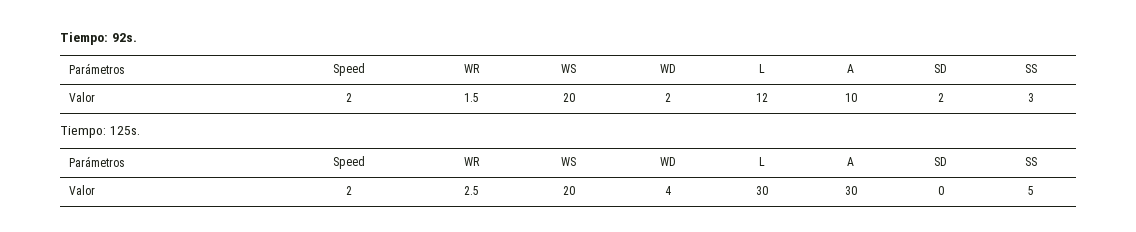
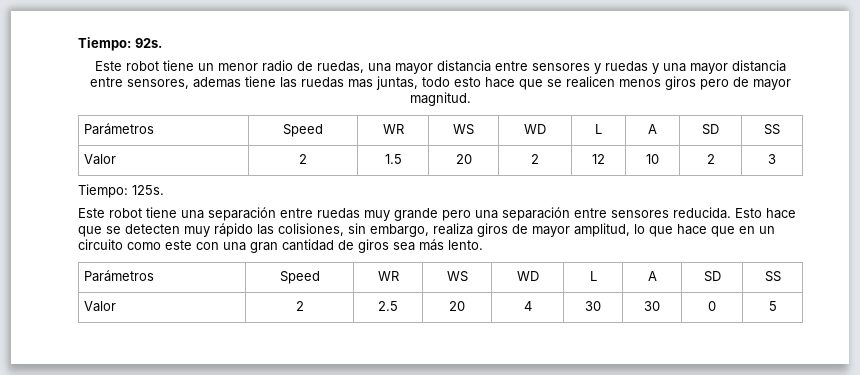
+ Este robot tiene un menor radio de ruedas, una mayor distancia entre sensores y ruedas y una mayor distancia entre sensores, ademas tiene las ruedas mas juntas, todo esto hace que se realicen menos giros pero de mayor magnitud.
+ Este robot tiene una separación entre ruedas muy grande pero una separación entre sensores reducida. Esto hace que se detecten muy rápido las colisiones, sin embargo, realiza giros de mayor amplitud, lo que hace que en un circuito como este con una gran cantidad de giros sea más lento.

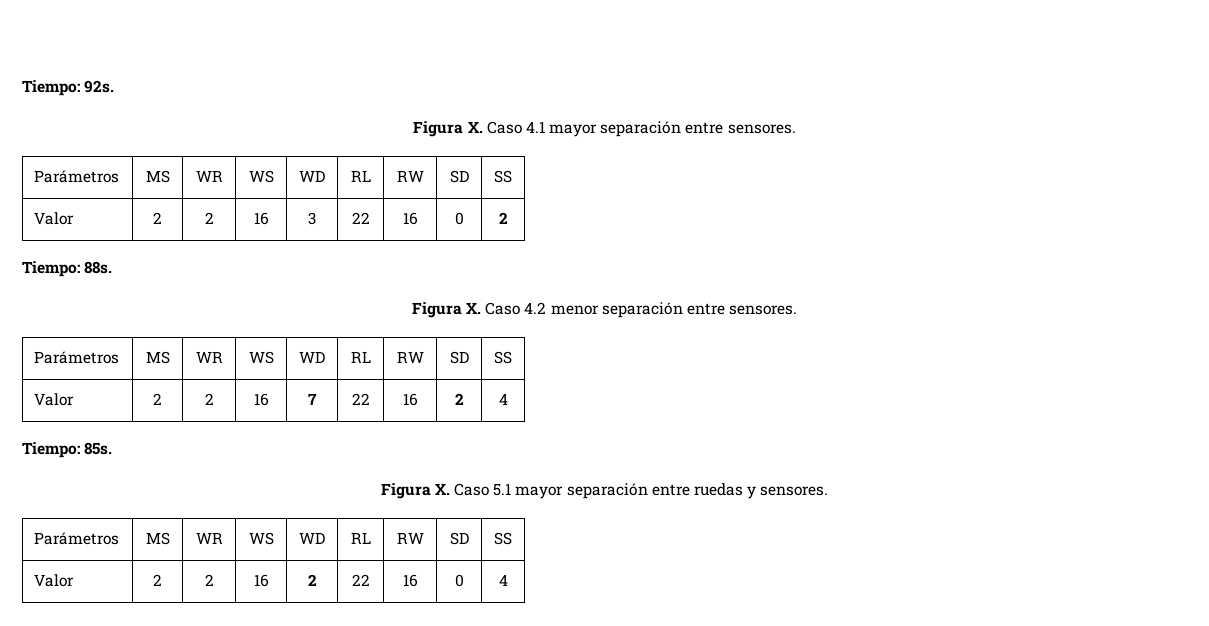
- Este robot tiene un menor radio de ruedas, una mayor distancia entre sensores y ruedas y una mayor distancia entre sensores, ademas tiene las ruedas mas juntas, todo esto hace que se realicen menos giros pero de mayor magnitud.
- Parámetros | Speed | WR | WS | WD | L | A | SD | SS
- Valor | 2 | 1.5 | 20 | 2 | 12 | 10 | 2 | 3
- Tiempo: 125s.
- Este robot tiene una separación entre ruedas muy grande pero una separación entre sensores reducida. Esto hace que se detecten muy rápido las colisiones, sin embargo, realiza giros de mayor amplitud, lo que hace que en un circuito como este con una gran cantidad de giros sea más lento.
- Parámetros | Speed | WR | WS | WD | L | A | SD | SS
- Valor | 2 | 2.5 | 20 | 4 | 30 | 30 | 0 | 5
+ Figura X. Caso 4.1 mayor separación entre sensores.
+ Parámetros | MS | WR | WS | WD | RL | RW | SD | SS
+ Valor | 2 | 2 | 16 | 3 | 22 | 16 | 0 | 2
+ Tiempo: 88s.
+ Figura X. Caso 4.2 menor separación entre sensores.
+ Parámetros | MS | WR | WS | WD | RL | RW | SD | SS
+ Valor | 2 | 2 | 16 | 7 | 22 | 16 | 2 | 4
+ Tiempo: 85s.
+ Figura X. Caso 5.1 mayor separación entre ruedas y sensores.
+ Parámetros | MS | WR | WS | WD | RL | RW | SD | SS
+ Valor | 2 | 2 | 16 | 2 | 22 | 16 | 0 | 4

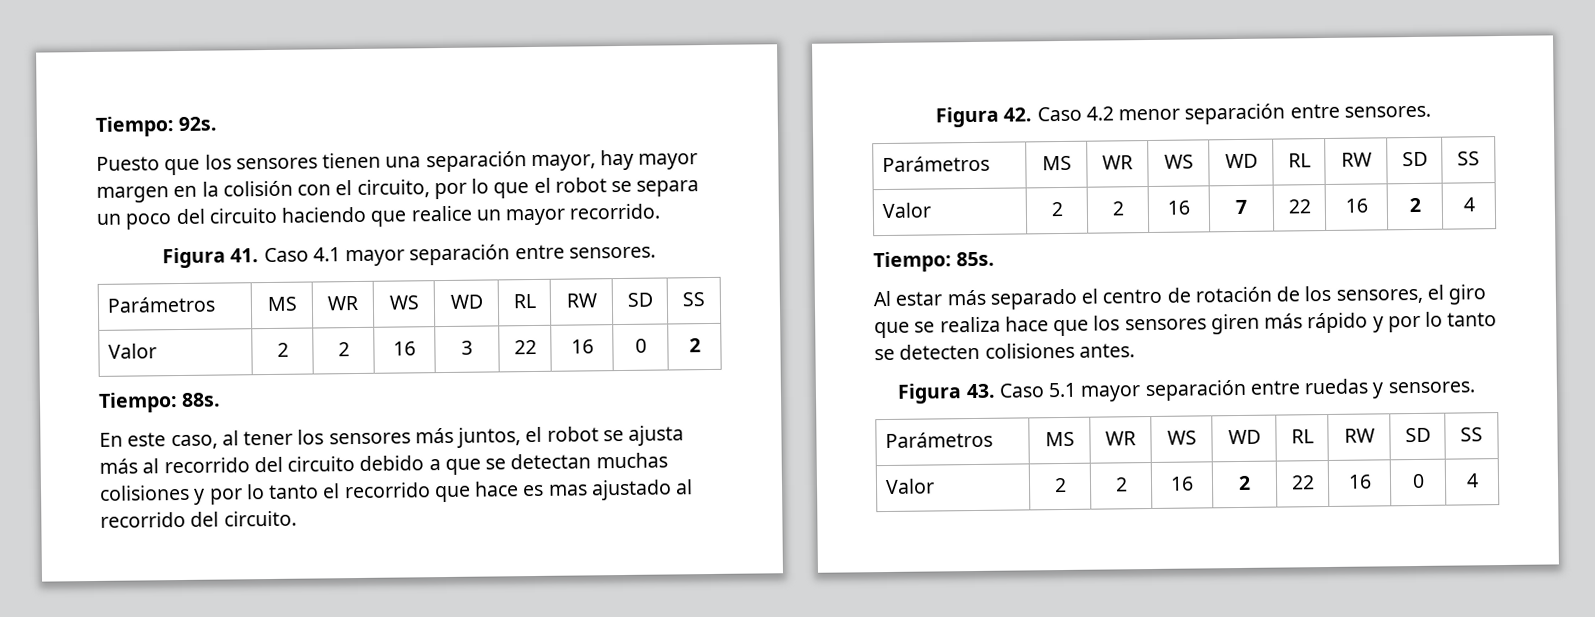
- Figura X. Caso 4.1 mayor separación entre sensores.
+ Puesto que los sensores tienen una separación mayor, hay mayor margen en la colisión con el circuito, por lo que el robot se separa un poco del circuito haciendo que realice un mayor recorrido.
+ Figura 41. Caso 4.1 mayor separación entre sensores.
- Figura X. Caso 4.2 menor separación entre sensores.
+ En este caso, al tener los sensores más juntos, el robot se ajusta más al recorrido del circuito debido a que se detectan muchas colisiones y por lo tanto el recorrido que hace es mas ajustado al recorrido del circuito.
+ Figura 42. Caso 4.2 menor separación entre sensores.
- Figura X. Caso 5.1 mayor separación entre ruedas y sensores.
+ Al estar más separado el centro de rotación de los sensores, el giro que se realiza hace que los sensores giren más rápido y por lo tanto se detecten colisiones antes.
+ Figura 43. Caso 5.1 mayor separación entre ruedas y sensores.

